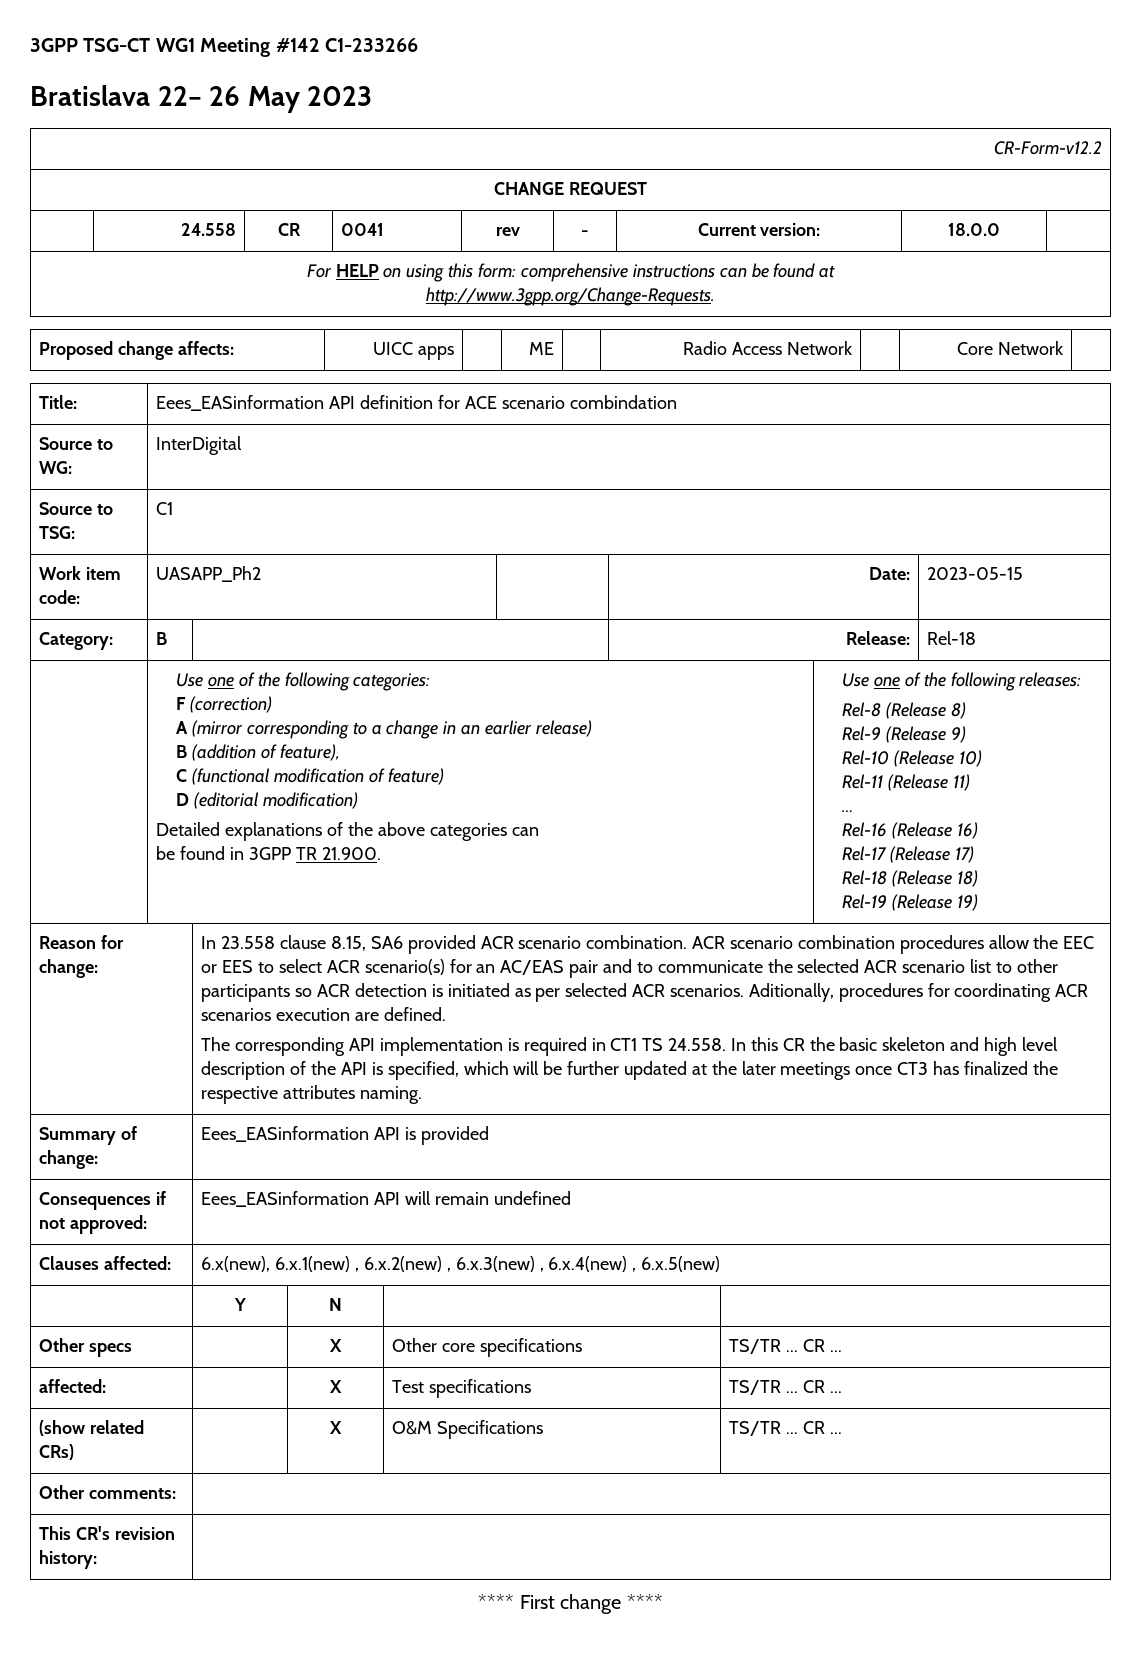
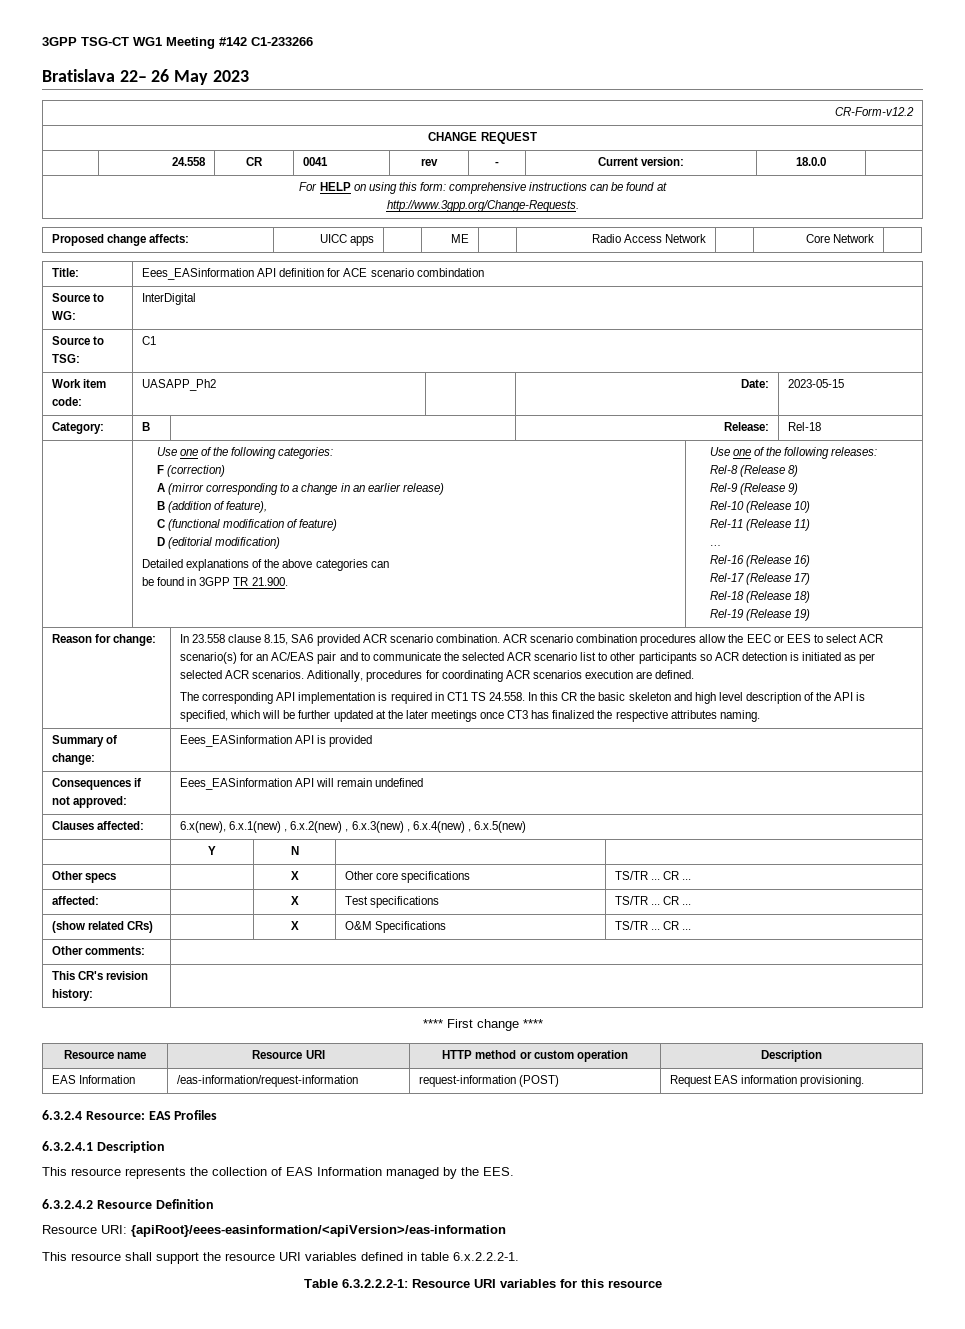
+ Resource name | Resource URI | HTTP method or custom operation | Description
+ EAS Information | /eas-information/request-information | request-information (POST) | Request EAS information provisioning.
+ 6.3.2.4 Resource: EAS Profiles
+ 6.3.2.4.1 Description
+ This resource represents the collection of EAS Information managed by the EES.
+ 6.3.2.4.2 Resource Definition
+ Resource URI: {apiRoot}/eees-easinformation/<apiVersion>/eas-information
+ This resource shall support the resource URI variables defined in table 6.x.2.2.2-1.
+ Table 6.3.2.2.2-1: Resource URI variables for this resource

